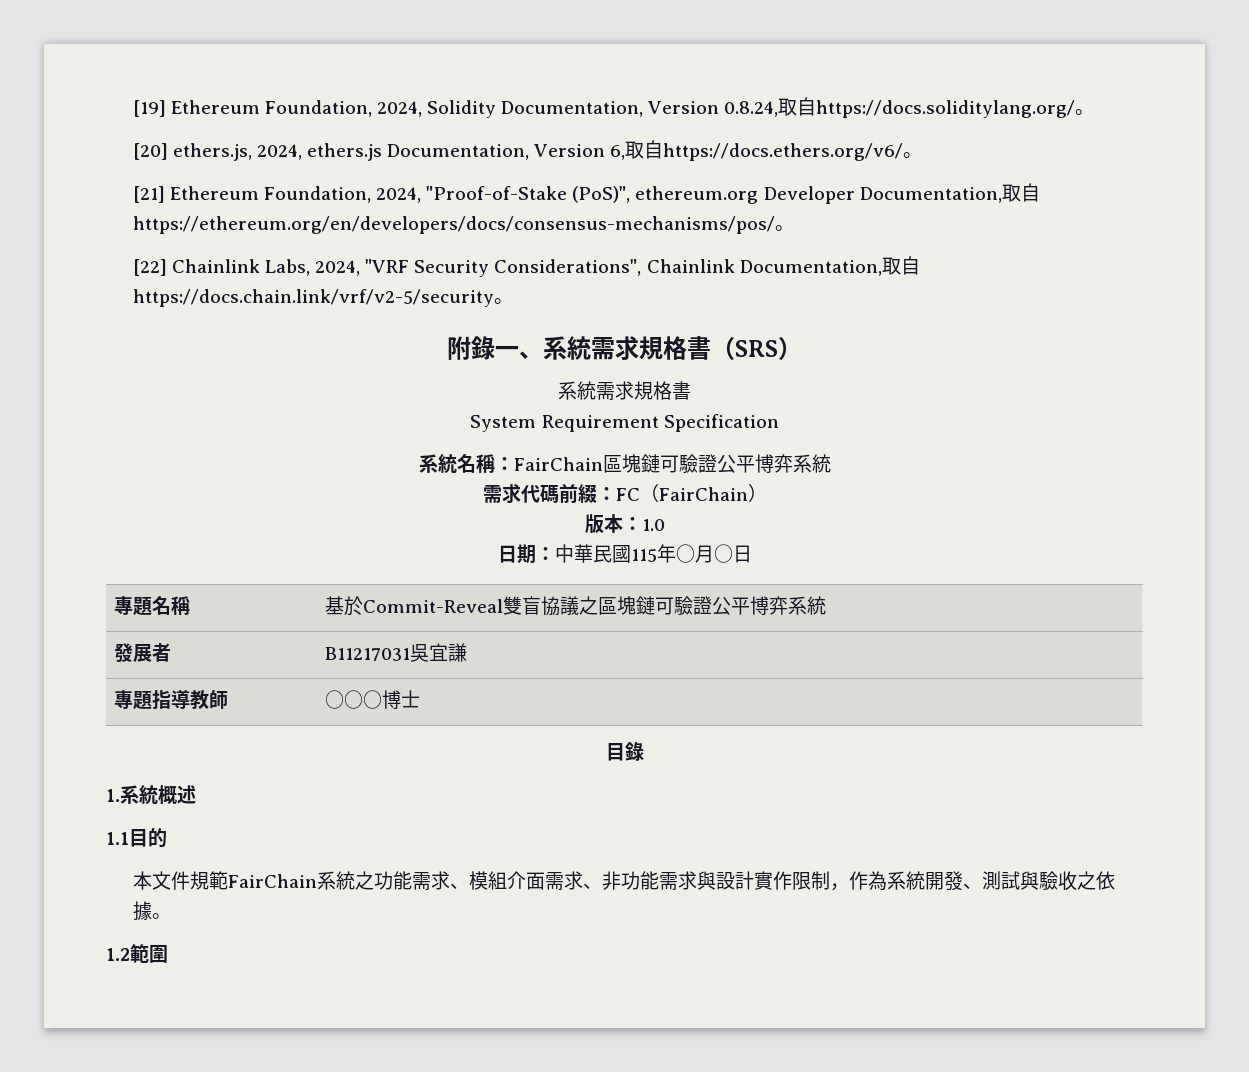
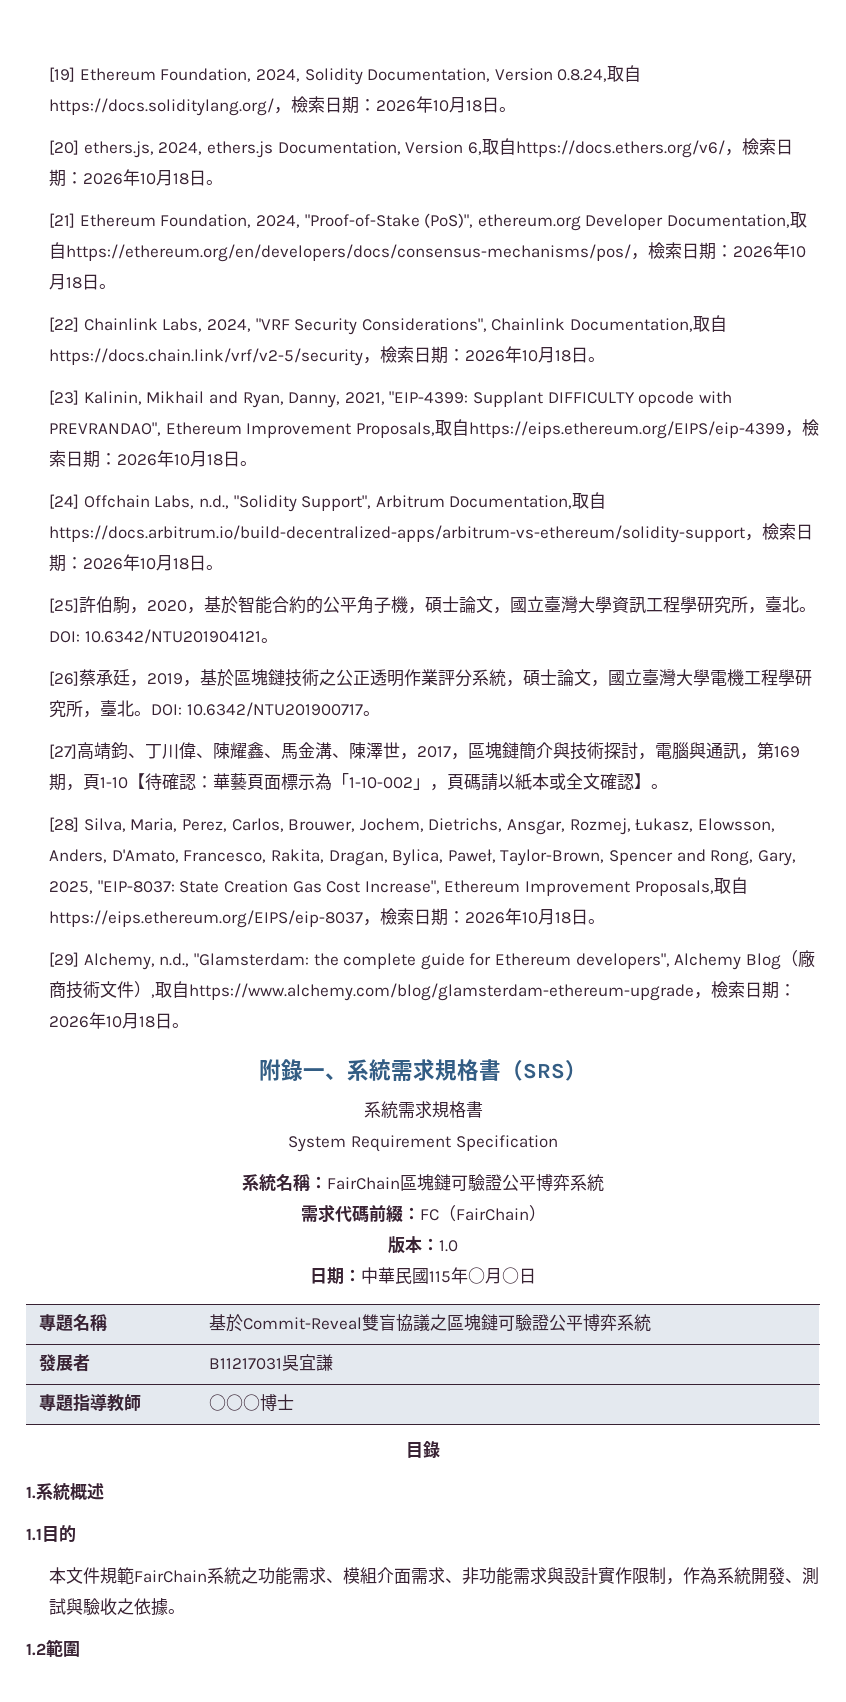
- [19] Ethereum Foundation, 2024, Solidity Documentation, Version 0.8.24,取自https://docs.soliditylang.org/。
+ [19] Ethereum Foundation, 2024, Solidity Documentation, Version 0.8.24,取自https://docs.soliditylang.org/，檢索日期：2026年10月18日。
- [20] ethers.js, 2024, ethers.js Documentation, Version 6,取自https://docs.ethers.org/v6/。
+ [20] ethers.js, 2024, ethers.js Documentation, Version 6,取自https://docs.ethers.org/v6/，檢索日期：2026年10月18日。
- [21] Ethereum Foundation, 2024, "Proof-of-Stake (PoS)", ethereum.org Developer Documentation,取自https://ethereum.org/en/developers/docs/consensus-mechanisms/pos/。
+ [21] Ethereum Foundation, 2024, "Proof-of-Stake (PoS)", ethereum.org Developer Documentation,取自https://ethereum.org/en/developers/docs/consensus-mechanisms/pos/，檢索日期：2026年10月18日。
- [22] Chainlink Labs, 2024, "VRF Security Considerations", Chainlink Documentation,取自https://docs.chain.link/vrf/v2-5/security。
+ [22] Chainlink Labs, 2024, "VRF Security Considerations", Chainlink Documentation,取自https://docs.chain.link/vrf/v2-5/security，檢索日期：2026年10月18日。
+ [23] Kalinin, Mikhail and Ryan, Danny, 2021, "EIP-4399: Supplant DIFFICULTY opcode with PREVRANDAO", Ethereum Improvement Proposals,取自https://eips.ethereum.org/EIPS/eip-4399，檢索日期：2026年10月18日。
+ [24] Offchain Labs, n.d., "Solidity Support", Arbitrum Documentation,取自https://docs.arbitrum.io/build-decentralized-apps/arbitrum-vs-ethereum/solidity-support，檢索日期：2026年10月18日。
+ [25]許伯駒，2020，基於智能合約的公平角子機，碩士論文，國立臺灣大學資訊工程學研究所，臺北。DOI: 10.6342/NTU201904121。
+ [26]蔡承廷，2019，基於區塊鏈技術之公正透明作業評分系統，碩士論文，國立臺灣大學電機工程學研究所，臺北。DOI: 10.6342/NTU201900717。
+ [27]高靖鈞、丁川偉、陳耀鑫、馬金溝、陳澤世，2017，區塊鏈簡介與技術探討，電腦與通訊，第169期，頁1-10【待確認：華藝頁面標示為「1-10-002」，頁碼請以紙本或全文確認】。
+ [28] Silva, Maria, Perez, Carlos, Brouwer, Jochem, Dietrichs, Ansgar, Rozmej, Łukasz, Elowsson, Anders, D'Amato, Francesco, Rakita, Dragan, Bylica, Paweł, Taylor-Brown, Spencer and Rong, Gary, 2025, "EIP-8037: State Creation Gas Cost Increase", Ethereum Improvement Proposals,取自https://eips.ethereum.org/EIPS/eip-8037，檢索日期：2026年10月18日。
+ [29] Alchemy, n.d., "Glamsterdam: the complete guide for Ethereum developers", Alchemy Blog（廠商技術文件）,取自https://www.alchemy.com/blog/glamsterdam-ethereum-upgrade，檢索日期：2026年10月18日。

